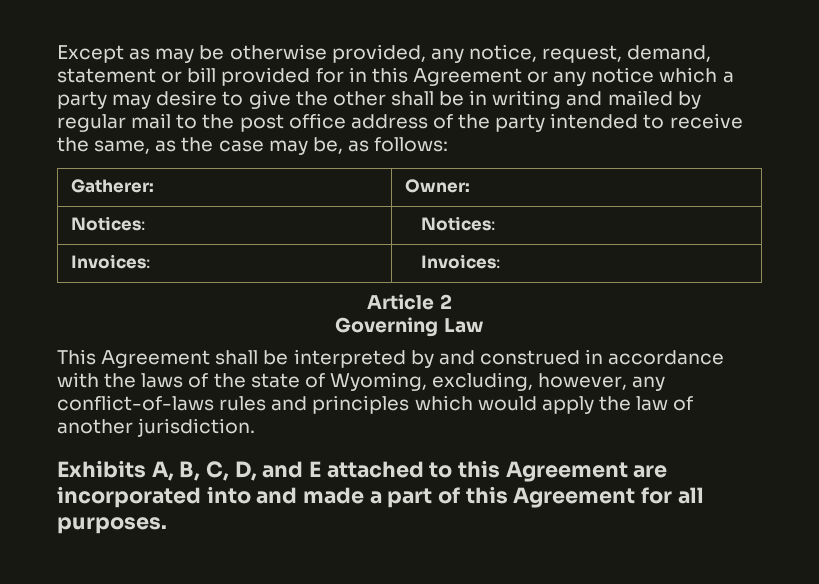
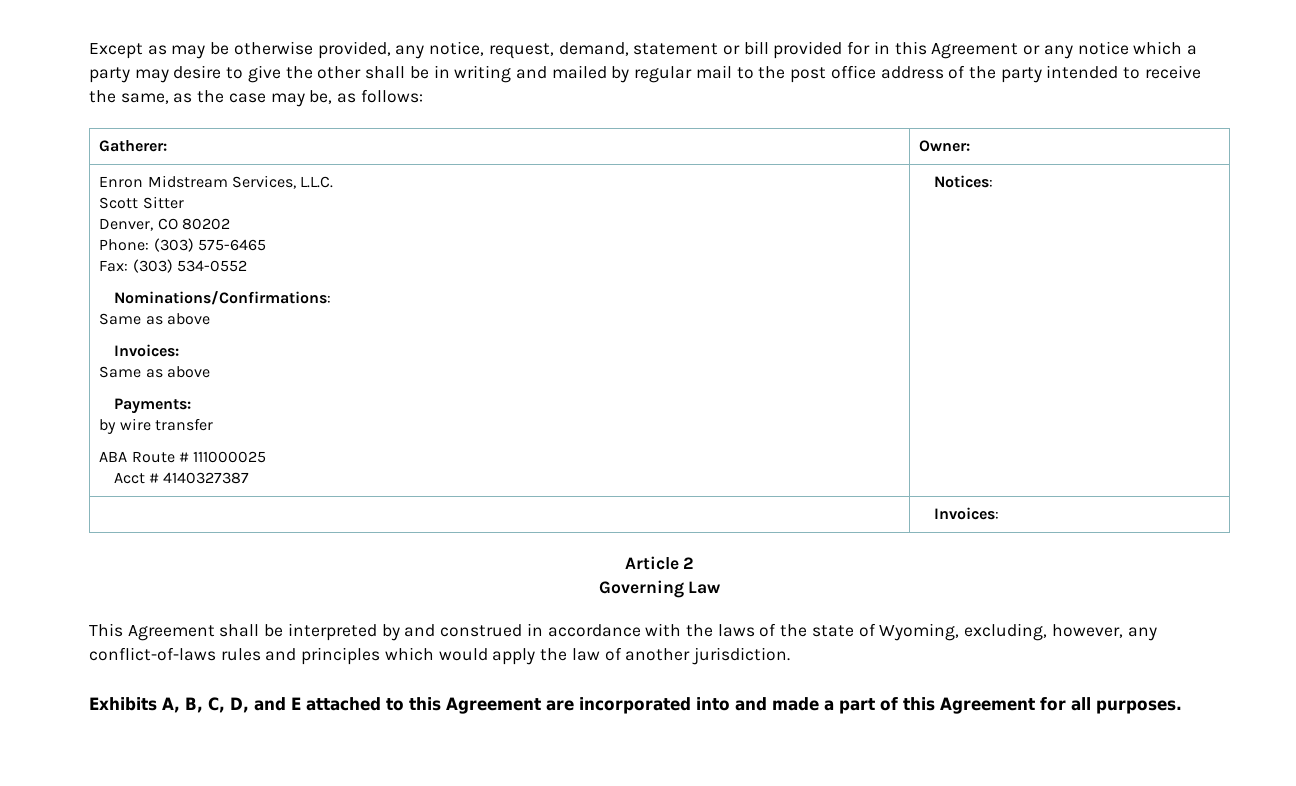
- Notices: | Notices:
+ Enron Midstream Services, L.L.C.
+ Scott Sitter
+ Denver, CO 80202
+ Phone: (303) 575-6465
+ Fax: (303) 534-0552
+ Nominations/Confirmations:
+ Same as above
+ Invoices:
+ Same as above
+ Payments:
+ by wire transfer
+ ABA Route # 111000025
+ Acct # 4140327387 | Notices:
- Invoices: | Invoices:
+ | Invoices:

